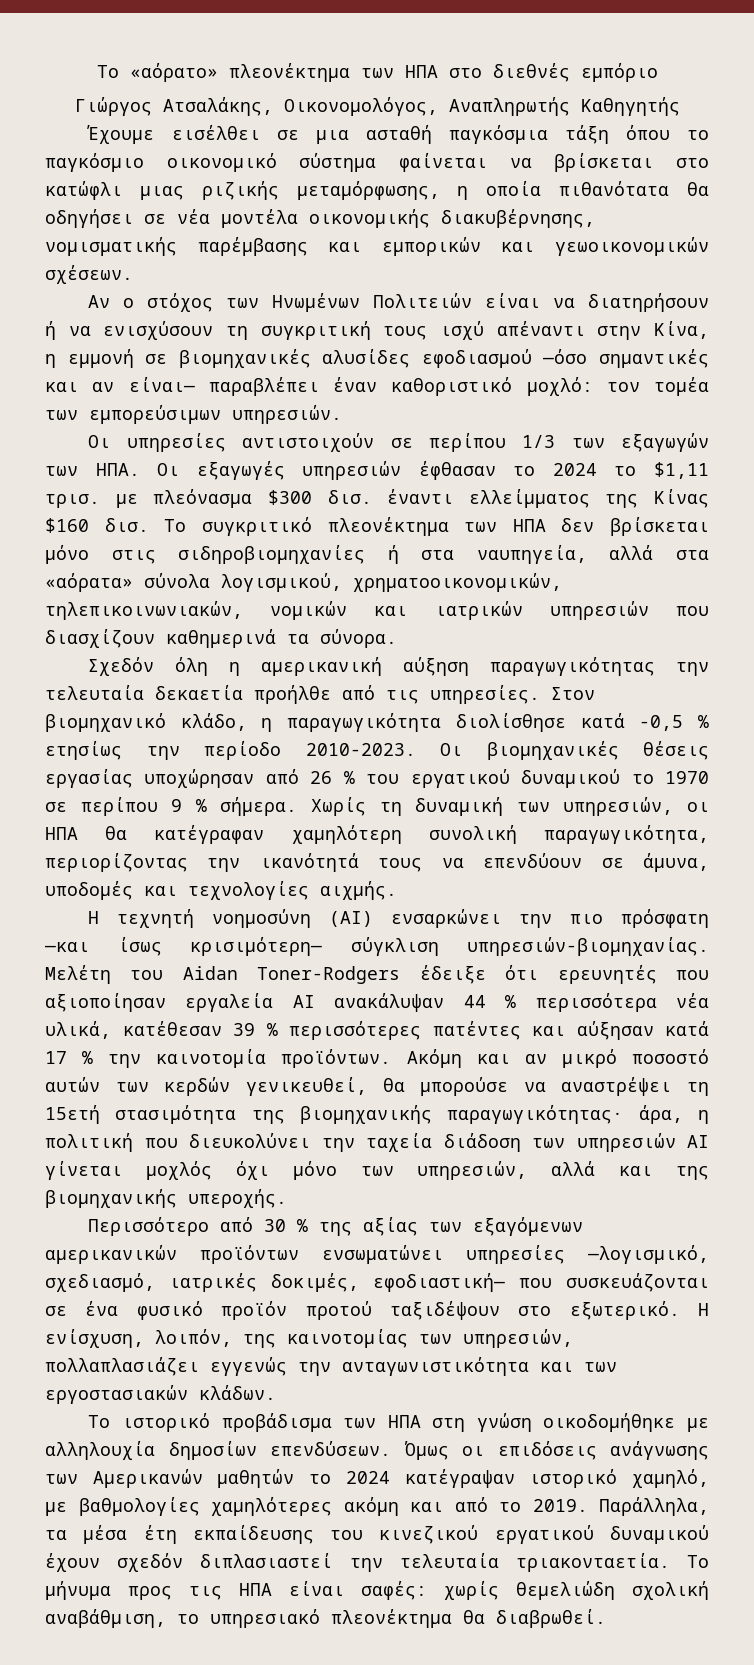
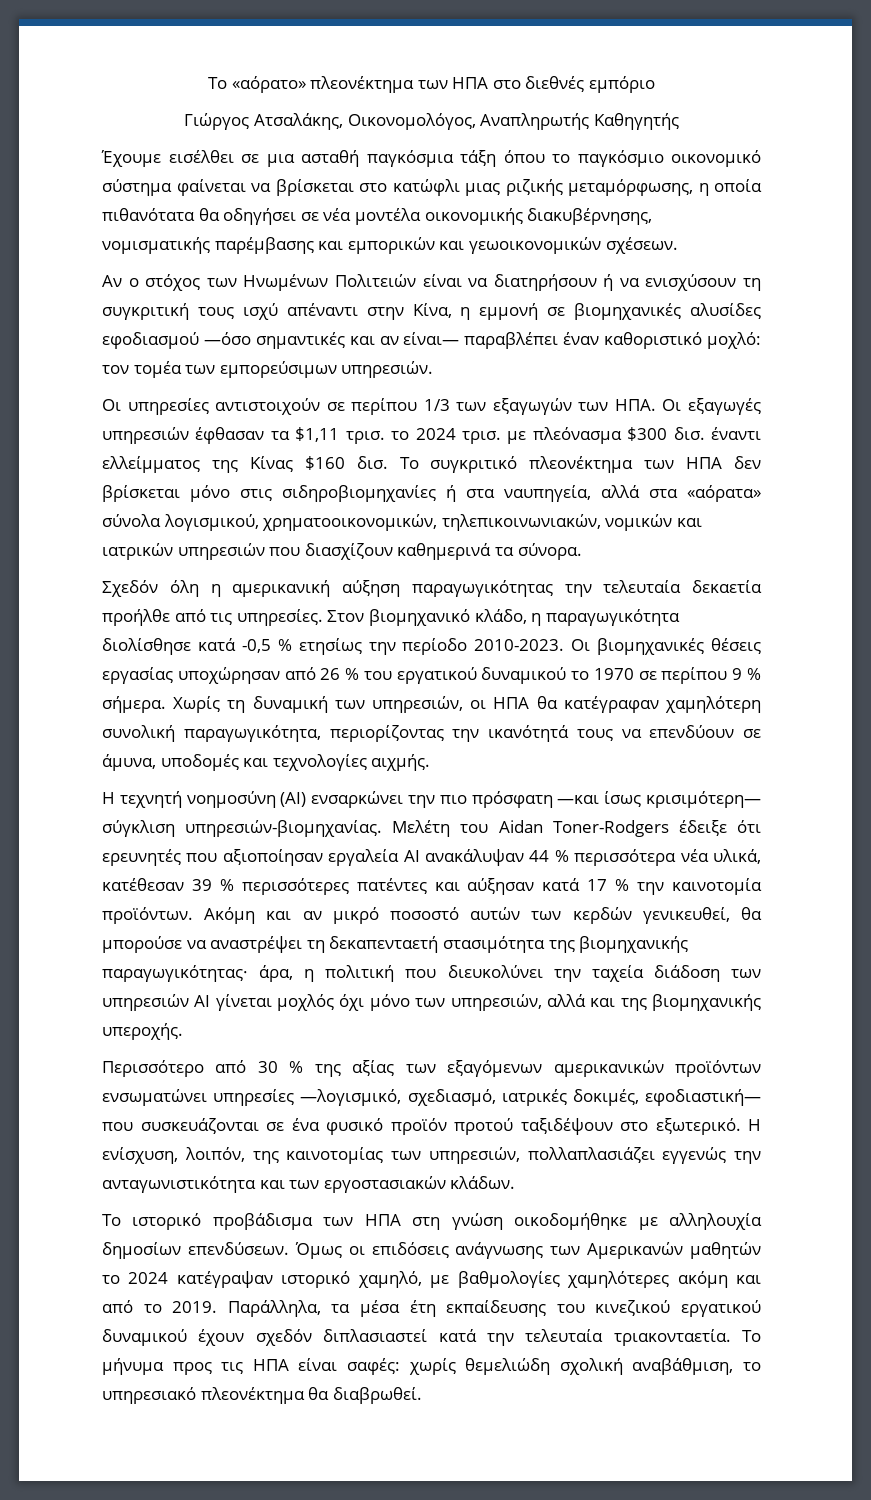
- Οι υπηρεσίες αντιστοιχούν σε περίπου 1/3 των εξαγωγών των ΗΠΑ. Οι εξαγωγές υπηρεσιών έφθασαν το 2024 το $1,11 τρισ. με πλεόνασμα $300 δισ. έναντι ελλείμματος της Κίνας $160 δισ.
+ Οι υπηρεσίες αντιστοιχούν σε περίπου 1/3 των εξαγωγών των ΗΠΑ. Οι εξαγωγές υπηρεσιών έφθασαν τα $1,11 τρισ. το 2024 τρισ. με πλεόνασμα $300 δισ. έναντι ελλείμματος της Κίνας $160 δισ.
- Ακόμη και αν μικρό ποσοστό αυτών των κερδών γενικευθεί, θα μπορούσε να αναστρέψει τη 15ετή στασιμότητα της βιομηχανικής παραγωγικότητας· άρα, η πολιτική που διευκολύνει την ταχεία διάδοση των υπηρεσιών ΑΙ γίνεται μοχλός όχι μόνο των υπηρεσιών, αλλά και της βιομηχανικής υπεροχής.
+ Ακόμη και αν μικρό ποσοστό αυτών των κερδών γενικευθεί, θα μπορούσε να αναστρέψει τη δεκαπενταετή στασιμότητα της βιομηχανικής παραγωγικότητας· άρα, η πολιτική που διευκολύνει την ταχεία διάδοση των υπηρεσιών ΑΙ γίνεται μοχλός όχι μόνο των υπηρεσιών, αλλά και της βιομηχανικής υπεροχής.
- Παράλληλα, τα μέσα έτη εκπαίδευσης του κινεζικού εργατικού δυναμικού έχουν σχεδόν διπλασιαστεί την τελευταία τριακονταετία.
+ Παράλληλα, τα μέσα έτη εκπαίδευσης του κινεζικού εργατικού δυναμικού έχουν σχεδόν διπλασιαστεί κατά την τελευταία τριακονταετία.

